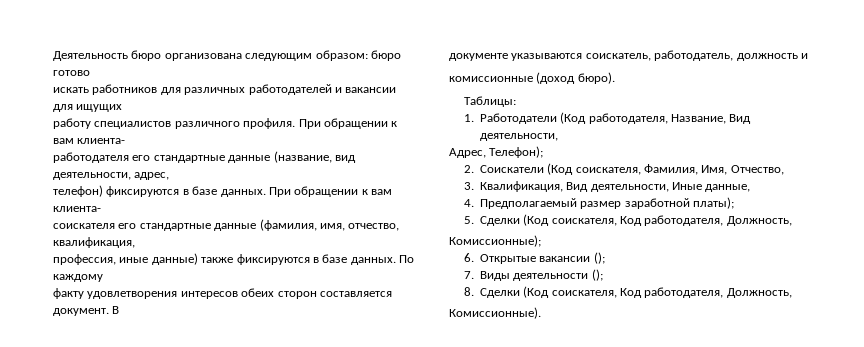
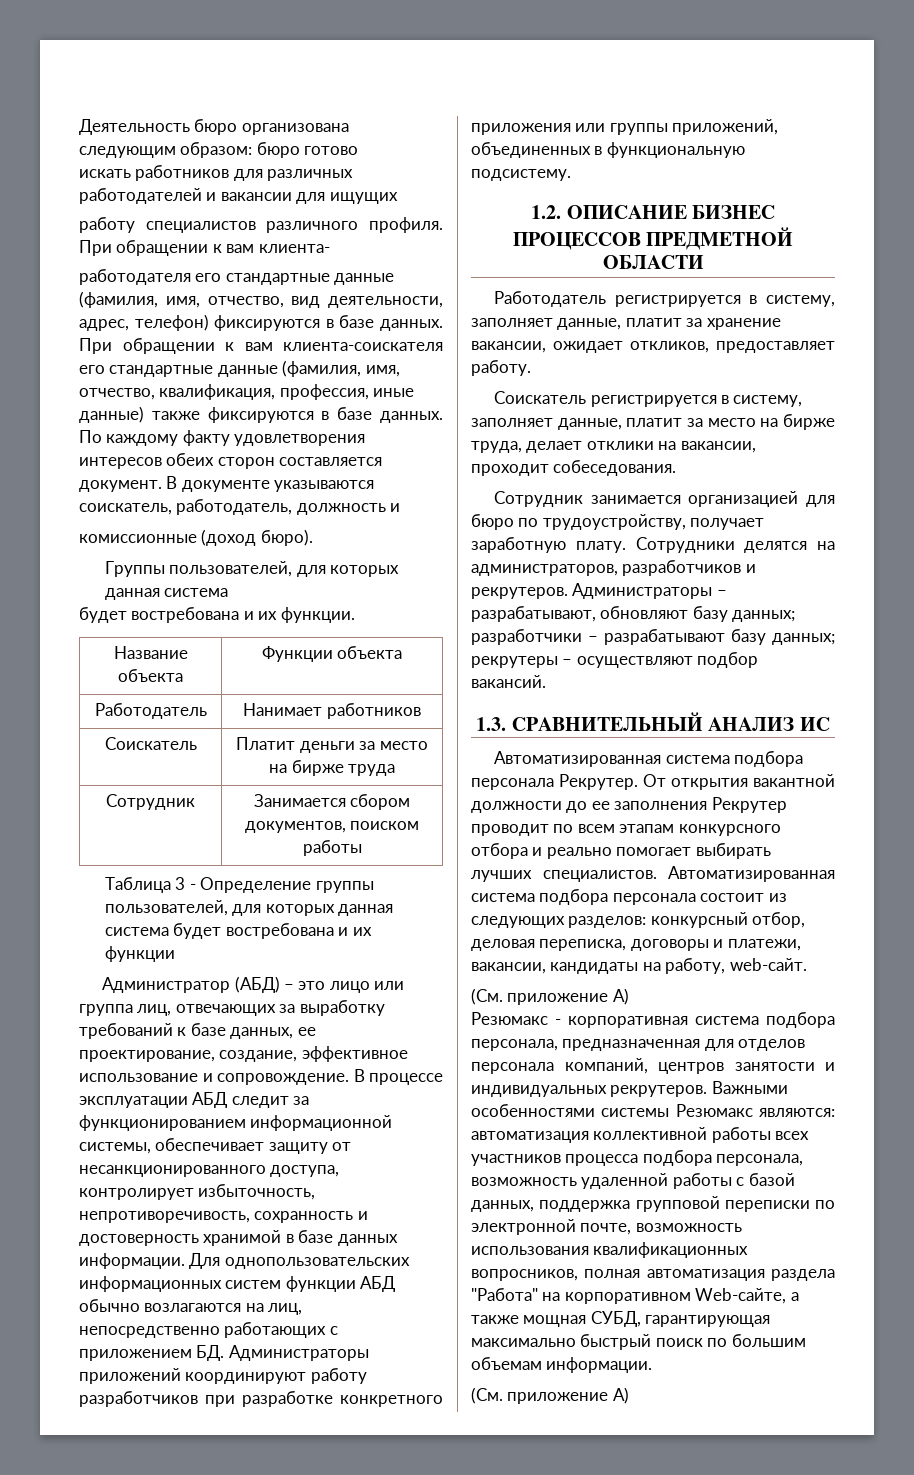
- работодателя его стандартные данные (название, вид деятельности, адрес,
- телефон) фиксируются в базе данных. При обращении к вам клиента-
- соискателя его стандартные данные (фамилия, имя, отчество, квалификация,
- профессия, иные данные) также фиксируются в базе данных.
+ работодателя его стандартные данные (фамилия, имя, отчество, вид деятельности, адрес, телефон) фиксируются в базе данных. При обращении к вам клиента-соискателя его стандартные данные (фамилия, имя, отчество, квалификация, профессия, иные данные) также фиксируются в базе данных.
- По каждому
- факту удовлетворения интересов обеих сторон составляется документ.
+ По каждому факту удовлетворения интересов обеих сторон составляется документ.
- В
- документе указываются соискатель, работодатель, должность и
+ В документе указываются соискатель, работодатель, должность и
- Таблицы:
- 1. Работодатели (Код работодателя, Название, Вид деятельности,
- Адрес, Телефон);
- 2. Соискатели (Код соискателя, Фамилия, Имя, Отчество,
- 3. Квалификация, Вид деятельности, Иные данные,
- 4. Предполагаемый размер заработной платы);
- 5. Сделки (Код соискателя, Код работодателя, Должность,
- Комиссионные);
- 6. Открытые вакансии ();
- 7. Виды деятельности ();
- 8. Сделки (Код соискателя, Код работодателя, Должность,
- Комиссионные).
+ Группы пользователей, для которых данная система
+ будет востребована и их функции.
+ Название объекта | Функции объекта
+ Работодатель | Нанимает работников
+ Соискатель | Платит деньги за место на бирже труда
+ Сотрудник | Занимается сбором документов, поиском работы
+ Таблица 3 - Определение группы пользователей, для которых данная система будет востребована и их функции
+ Администратор (АБД) – это лицо или группа лиц, отвечающих за выработку требований к базе данных, ее проектирование, создание, эффективное использование и сопровождение. В процессе эксплуатации АБД следит за функционированием информационной системы, обеспечивает защиту от несанкционированного доступа, контролирует избыточность, непротиворечивость, сохранность и достоверность хранимой в базе данных информации. Для однопользовательских информационных систем функции АБД обычно возлагаются на лиц, непосредственно работающих с приложением БД. Администраторы приложений координируют работу разработчиков при разработке конкретного приложения или группы приложений, объединенных в функциональную подсистему.
+ 1.2. ОПИСАНИЕ БИЗНЕС ПРОЦЕССОВ ПРЕДМЕТНОЙ ОБЛАСТИ
+ Работодатель регистрируется в систему, заполняет данные, платит за хранение вакансии, ожидает откликов, предоставляет работу.
+ Соискатель регистрируется в систему, заполняет данные, платит за место на бирже труда, делает отклики на вакансии, проходит собеседования.
+ Сотрудник занимается организацией для бюро по трудоустройству, получает заработную плату. Сотрудники делятся на администраторов, разработчиков и рекрутеров. Администраторы – разрабатывают, обновляют базу данных; разработчики – разрабатывают базу данных; рекрутеры – осуществляют подбор вакансий.
+ 1.3. СРАВНИТЕЛЬНЫЙ АНАЛИЗ ИС
+ Автоматизированная система подбора персонала Рекрутер. От открытия вакантной должности до ее заполнения Рекрутер проводит по всем этапам конкурсного отбора и реально помогает выбирать лучших специалистов. Автоматизированная система подбора персонала состоит из следующих разделов: конкурсный отбор, деловая переписка, договоры и платежи, вакансии, кандидаты на работу, web-сайт.
+ (См. приложение А)
+ Резюмакс - корпоративная система подбора персонала, предназначенная для отделов персонала компаний, центров занятости и индивидуальных рекрутеров. Важными особенностями системы Резюмакс являются: автоматизация коллективной работы всех участников процесса подбора персонала, возможность удаленной работы с базой данных, поддержка групповой переписки по электронной почте, возможность использования квалификационных вопросников, полная автоматизация раздела "Работа" на корпоративном Web-сайте, а также мощная СУБД, гарантирующая максимально быстрый поиск по большим объемам информации.
+ (См. приложение А)

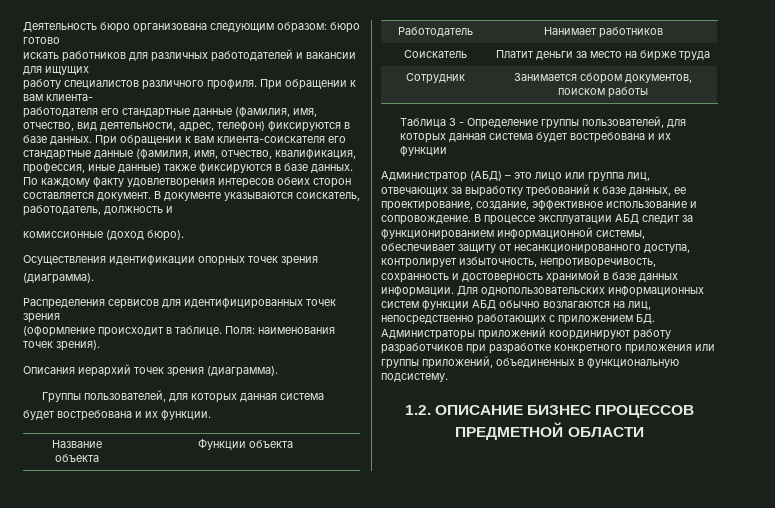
+ Осуществления идентификации опорных точек зрения
+ (диаграмма).
+ Распределения сервисов для идентифицированных точек зрения
+ (оформление происходит в таблице. Поля: наименования точек зрения).
+ Описания иерархий точек зрения (диаграмма).
- Работодатель регистрируется в систему, заполняет данные, платит за хранение вакансии, ожидает откликов, предоставляет работу.
- Соискатель регистрируется в систему, заполняет данные, платит за место на бирже труда, делает отклики на вакансии, проходит собеседования.
- Сотрудник занимается организацией для бюро по трудоустройству, получает заработную плату. Сотрудники делятся на администраторов, разработчиков и рекрутеров. Администраторы – разрабатывают, обновляют базу данных; разработчики – разрабатывают базу данных; рекрутеры – осуществляют подбор вакансий.
- 1.3. СРАВНИТЕЛЬНЫЙ АНАЛИЗ ИС
- Автоматизированная система подбора персонала Рекрутер. От открытия вакантной должности до ее заполнения Рекрутер проводит по всем этапам конкурсного отбора и реально помогает выбирать лучших специалистов. Автоматизированная система подбора персонала состоит из следующих разделов: конкурсный отбор, деловая переписка, договоры и платежи, вакансии, кандидаты на работу, web-сайт.
- (См. приложение А)
- Резюмакс - корпоративная система подбора персонала, предназначенная для отделов персонала компаний, центров занятости и индивидуальных рекрутеров. Важными особенностями системы Резюмакс являются: автоматизация коллективной работы всех участников процесса подбора персонала, возможность удаленной работы с базой данных, поддержка групповой переписки по электронной почте, возможность использования квалификационных вопросников, полная автоматизация раздела "Работа" на корпоративном Web-сайте, а также мощная СУБД, гарантирующая максимально быстрый поиск по большим объемам информации.
- (См. приложение А)

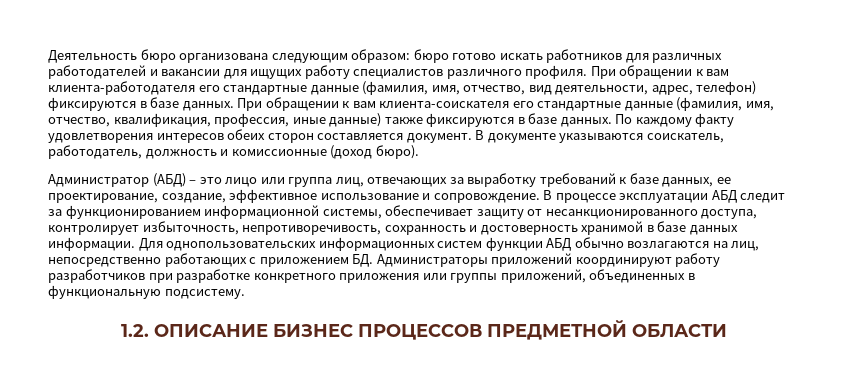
- Деятельность бюро организована следующим образом: бюро готово
- искать работников для различных работодателей и вакансии для ищущих
- работу специалистов различного профиля.
+ Деятельность бюро организована следующим образом: бюро готово искать работников для различных работодателей и вакансии для ищущих работу специалистов различного профиля.
- При обращении к вам клиента-
- работодателя его стандартные данные (фамилия, имя, отчество, вид деятельности, адрес, телефон) фиксируются в базе данных.
+ При обращении к вам клиента-работодателя его стандартные данные (фамилия, имя, отчество, вид деятельности, адрес, телефон) фиксируются в базе данных.
- В документе указываются соискатель, работодатель, должность и
- комиссионные (доход бюро).
+ В документе указываются соискатель, работодатель, должность и комиссионные (доход бюро).
- Осуществления идентификации опорных точек зрения
- (диаграмма).
- Распределения сервисов для идентифицированных точек зрения
- (оформление происходит в таблице. Поля: наименования точек зрения).
- Описания иерархий точек зрения (диаграмма).
- Группы пользователей, для которых данная система
- будет востребована и их функции.
- Название объекта | Функции объекта
- Работодатель | Нанимает работников
- Соискатель | Платит деньги за место на бирже труда
- Сотрудник | Занимается сбором документов, поиском работы
- Таблица 3 - Определение группы пользователей, для которых данная система будет востребована и их функции

